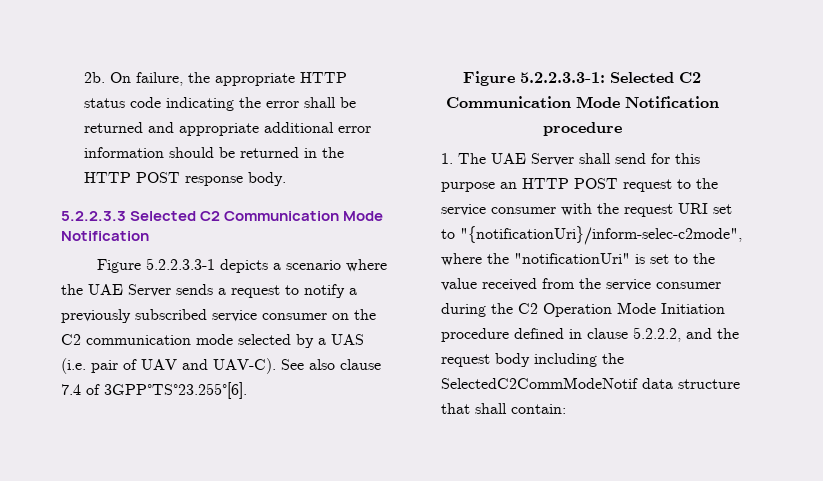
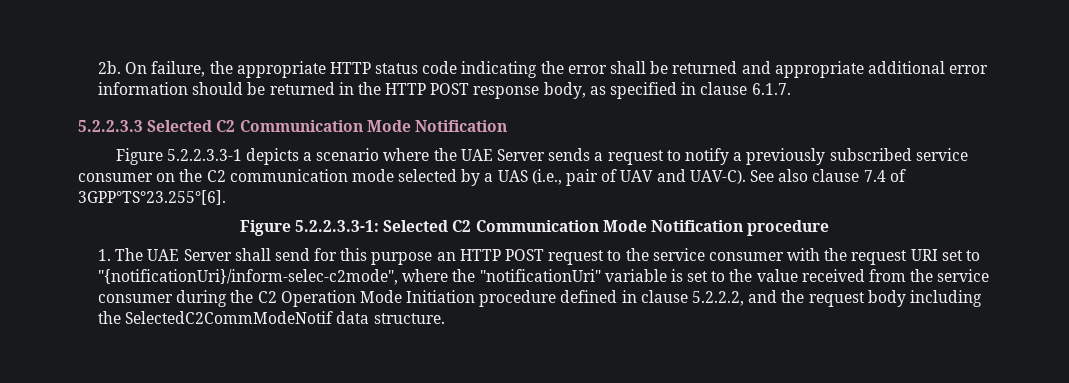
- On failure, the appropriate HTTP status code indicating the error shall be returned and appropriate additional error information should be returned in the HTTP POST response body.
+ On failure, the appropriate HTTP status code indicating the error shall be returned and appropriate additional error information should be returned in the HTTP POST response body, as specified in clause 6.1.7.
- Figure 5.2.2.3.3-1 depicts a scenario where the UAE Server sends a request to notify a previously subscribed service consumer on the C2 communication mode selected by a UAS (i.e. pair of UAV and UAV-C).
+ Figure 5.2.2.3.3-1 depicts a scenario where the UAE Server sends a request to notify a previously subscribed service consumer on the C2 communication mode selected by a UAS (i.e., pair of UAV and UAV-C).
- 1. The UAE Server shall send for this purpose an HTTP POST request to the service consumer with the request URI set to "{notificationUri}/inform-selec-c2mode", where the "notificationUri" is set to the value received from the service consumer during the C2 Operation Mode Initiation procedure defined in clause 5.2.2.2, and the request body including the SelectedC2CommModeNotif data structure that shall contain:
+ 1. The UAE Server shall send for this purpose an HTTP POST request to the service consumer with the request URI set to "{notificationUri}/inform-selec-c2mode", where the "notificationUri" variable is set to the value received from the service consumer during the C2 Operation Mode Initiation procedure defined in clause 5.2.2.2, and the request body including the SelectedC2CommModeNotif data structure.

